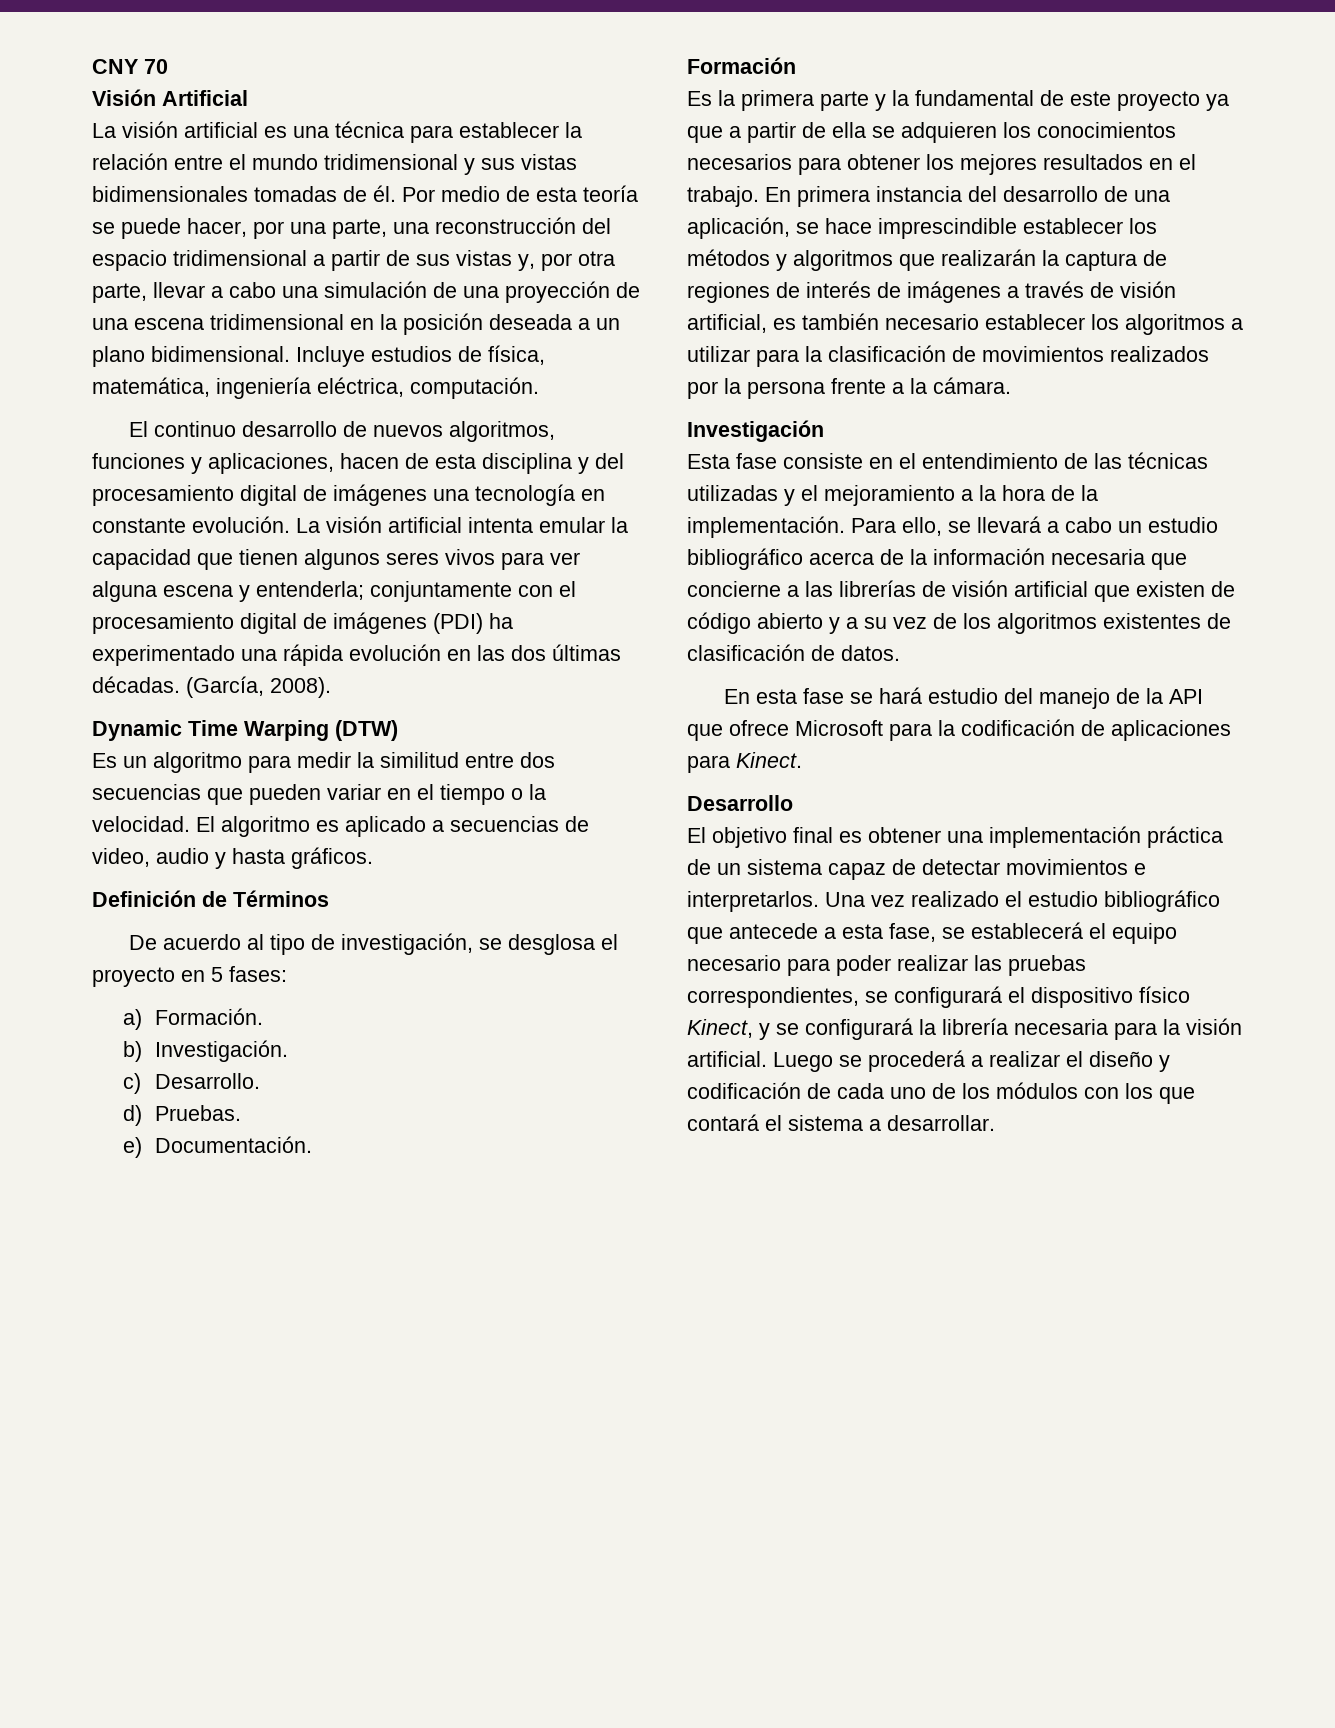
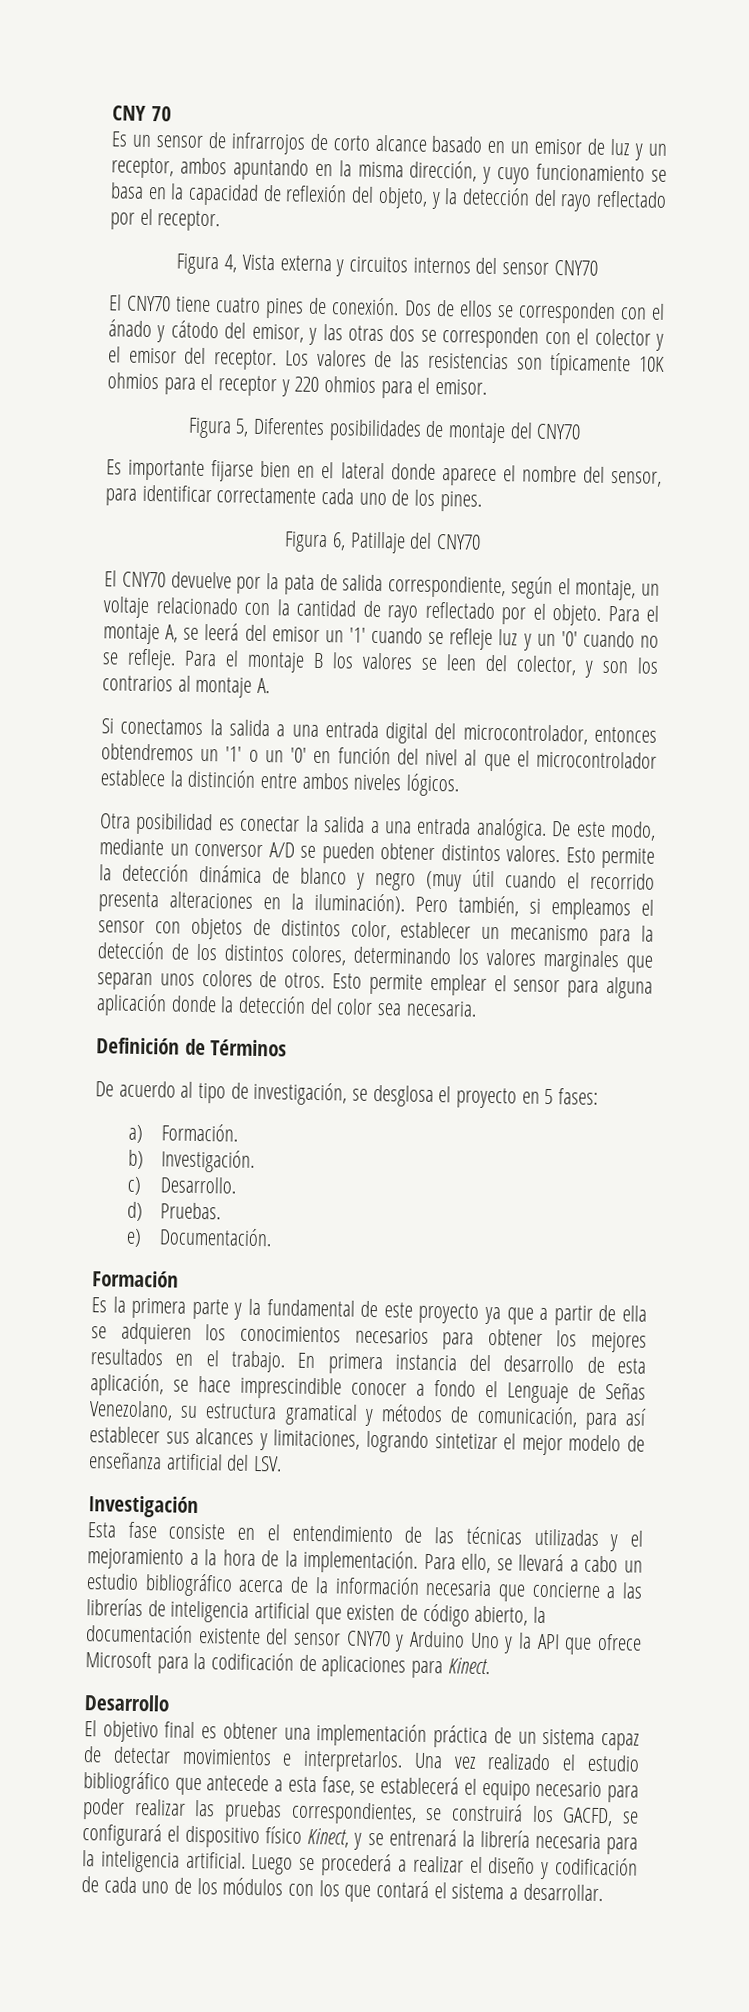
- Visión Artificial
- La visión artificial es una técnica para establecer la relación entre el mundo tridimensional y sus vistas bidimensionales tomadas de él. Por medio de esta teoría se puede hacer, por una parte, una reconstrucción del espacio tridimensional a partir de sus vistas y, por otra parte, llevar a cabo una simulación de una proyección de una escena tridimensional en la posición deseada a un plano bidimensional. Incluye estudios de física, matemática, ingeniería eléctrica, computación.
- El continuo desarrollo de nuevos algoritmos, funciones y aplicaciones, hacen de esta disciplina y del procesamiento digital de imágenes una tecnología en constante evolución. La visión artificial intenta emular la capacidad que tienen algunos seres vivos para ver alguna escena y entenderla; conjuntamente con el procesamiento digital de imágenes (PDI) ha experimentado una rápida evolución en las dos últimas décadas. (García, 2008).
- Dynamic Time Warping (DTW)
- Es un algoritmo para medir la similitud entre dos secuencias que pueden variar en el tiempo o la velocidad. El algoritmo es aplicado a secuencias de video, audio y hasta gráficos.
+ Es un sensor de infrarrojos de corto alcance basado en un emisor de luz y un receptor, ambos apuntando en la misma dirección, y cuyo funcionamiento se basa en la capacidad de reflexión del objeto, y la detección del rayo reflectado por el receptor.
+ Figura 4, Vista externa y circuitos internos del sensor CNY70
+ El CNY70 tiene cuatro pines de conexión. Dos de ellos se corresponden con el ánado y cátodo del emisor, y las otras dos se corresponden con el colector y el emisor del receptor. Los valores de las resistencias son típicamente 10K ohmios para el receptor y 220 ohmios para el emisor.
+ Figura 5, Diferentes posibilidades de montaje del CNY70
+ Es importante fijarse bien en el lateral donde aparece el nombre del sensor, para identificar correctamente cada uno de los pines.
+ Figura 6, Patillaje del CNY70
+ El CNY70 devuelve por la pata de salida correspondiente, según el montaje, un voltaje relacionado con la cantidad de rayo reflectado por el objeto. Para el montaje A, se leerá del emisor un '1' cuando se refleje luz y un '0' cuando no se refleje. Para el montaje B los valores se leen del colector, y son los contrarios al montaje A.
+ Si conectamos la salida a una entrada digital del microcontrolador, entonces obtendremos un '1' o un '0' en función del nivel al que el microcontrolador establece la distinción entre ambos niveles lógicos.
+ Otra posibilidad es conectar la salida a una entrada analógica. De este modo, mediante un conversor A/D se pueden obtener distintos valores. Esto permite la detección dinámica de blanco y negro (muy útil cuando el recorrido presenta alteraciones en la iluminación). Pero también, si empleamos el sensor con objetos de distintos color, establecer un mecanismo para la detección de los distintos colores, determinando los valores marginales que separan unos colores de otros. Esto permite emplear el sensor para alguna aplicación donde la detección del color sea necesaria.
- En primera instancia del desarrollo de una aplicación, se hace imprescindible establecer los métodos y algoritmos que realizarán la captura de regiones de interés de imágenes a través de visión artificial, es también necesario establecer los algoritmos a utilizar para la clasificación de movimientos realizados por la persona frente a la cámara.
+ En primera instancia del desarrollo de esta aplicación, se hace imprescindible conocer a fondo el Lenguaje de Señas Venezolano, su estructura gramatical y métodos de comunicación, para así establecer sus alcances y limitaciones, logrando sintetizar el mejor modelo de enseñanza artificial del LSV.
- Para ello, se llevará a cabo un estudio bibliográfico acerca de la información necesaria que concierne a las librerías de visión artificial que existen de código abierto y a su vez de los algoritmos existentes de clasificación de datos.
- En esta fase se hará estudio del manejo de la API que ofrece Microsoft para la codificación de aplicaciones para Kinect.
+ Para ello, se llevará a cabo un estudio bibliográfico acerca de la información necesaria que concierne a las librerías de inteligencia artificial que existen de código abierto, la documentación existente del sensor CNY70 y Arduino Uno y la API que ofrece Microsoft para la codificación de aplicaciones para Kinect.
- Una vez realizado el estudio bibliográfico que antecede a esta fase, se establecerá el equipo necesario para poder realizar las pruebas correspondientes, se configurará el dispositivo físico Kinect, y se configurará la librería necesaria para la visión artificial.
+ Una vez realizado el estudio bibliográfico que antecede a esta fase, se establecerá el equipo necesario para poder realizar las pruebas correspondientes, se construirá los GACFD, se configurará el dispositivo físico Kinect, y se entrenará la librería necesaria para la inteligencia artificial.

